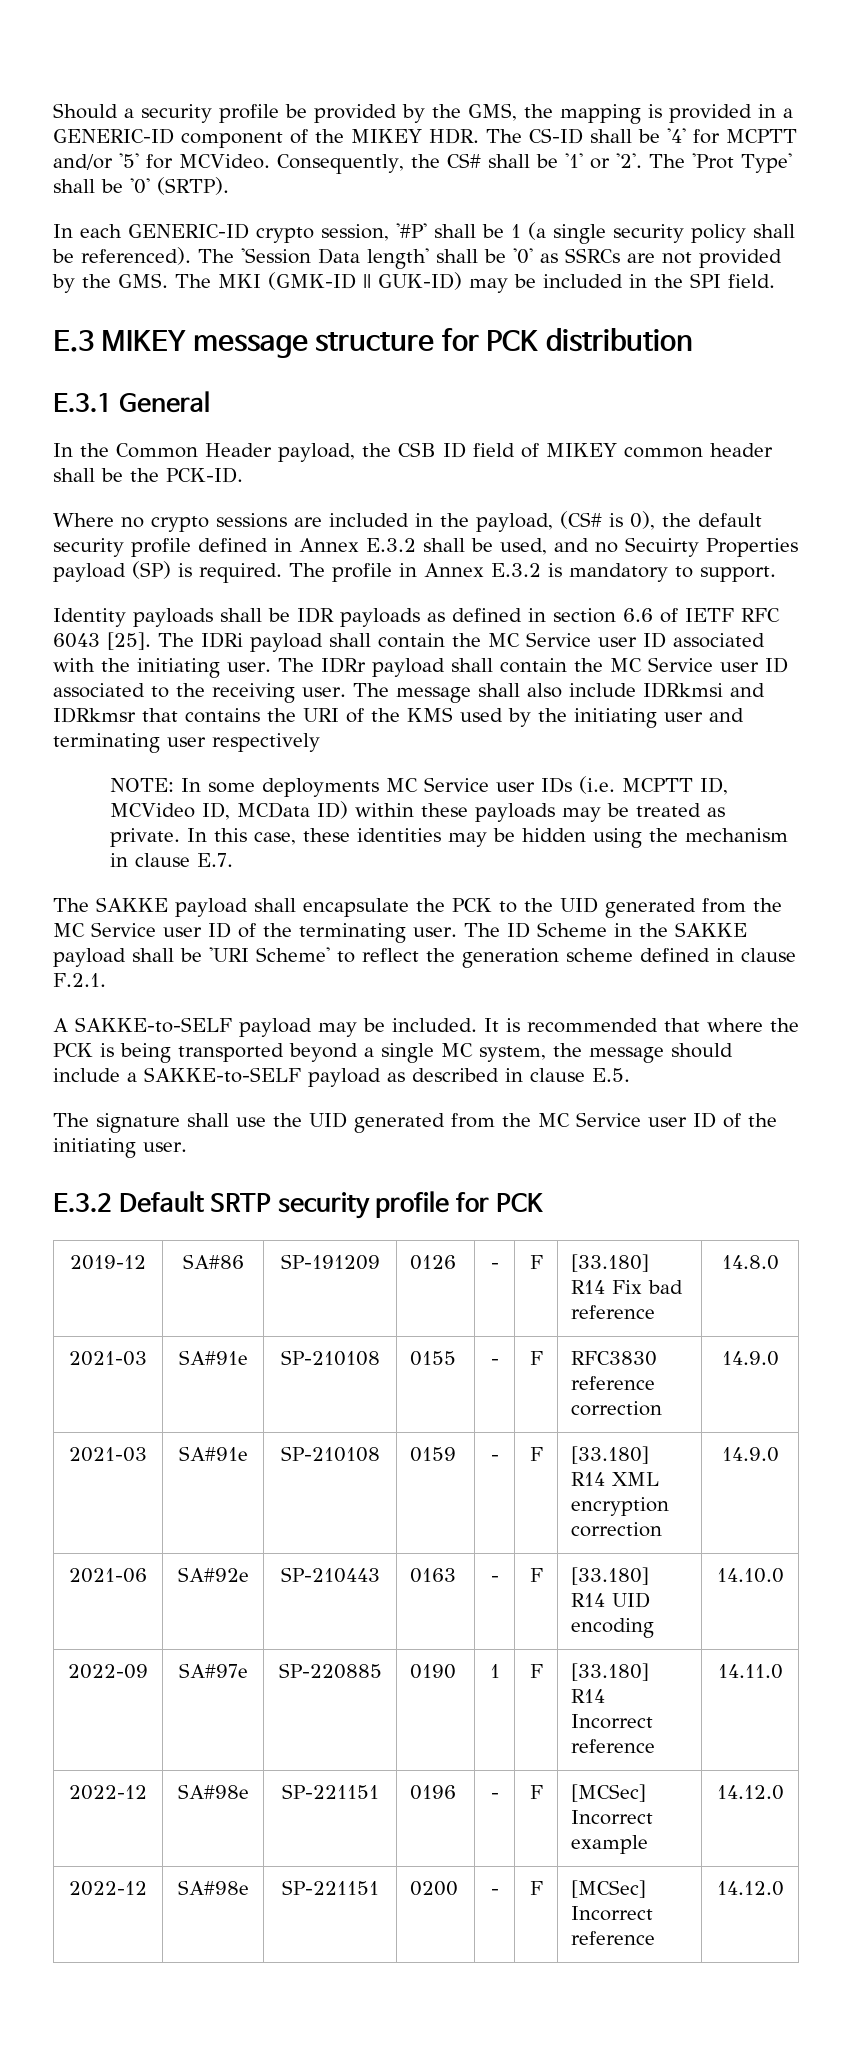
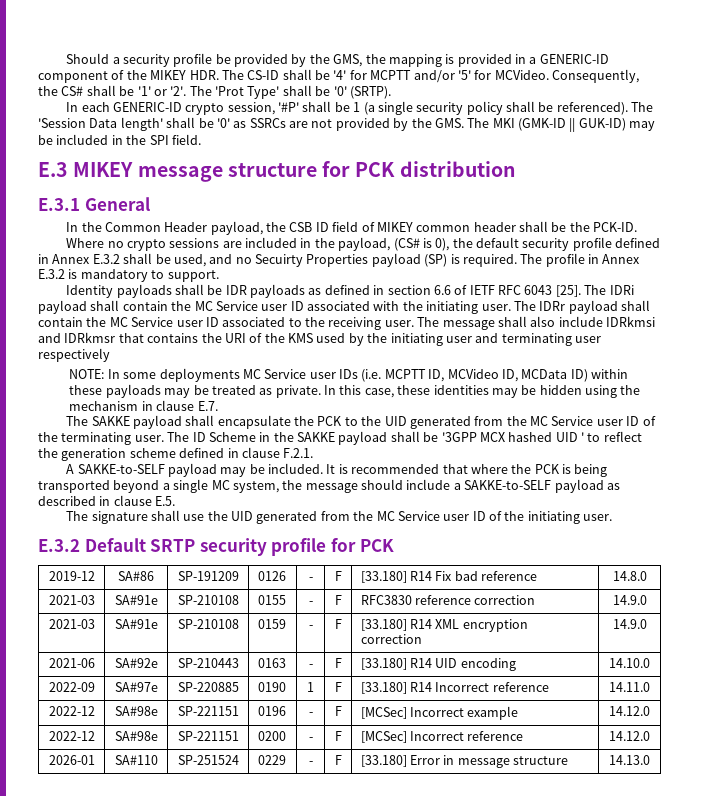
- The ID Scheme in the SAKKE payload shall be 'URI Scheme' to reflect the generation scheme defined in clause F.2.1.
+ The ID Scheme in the SAKKE payload shall be '3GPP MCX hashed UID ' to reflect the generation scheme defined in clause F.2.1.
+ 2026-01 | SA#110 | SP-251524 | 0229 | - | F | [33.180] Error in message structure | 14.13.0

